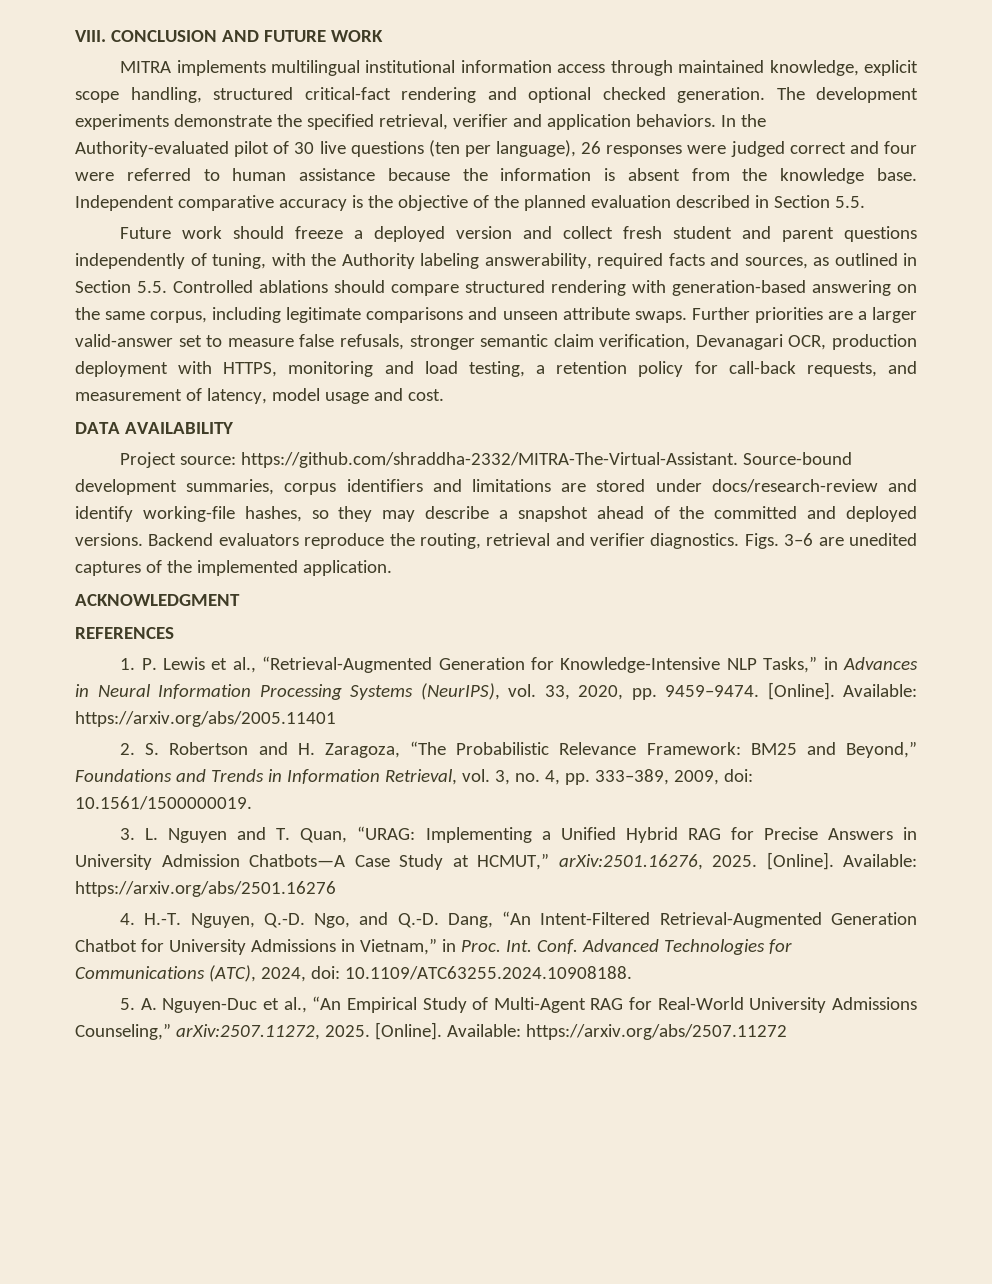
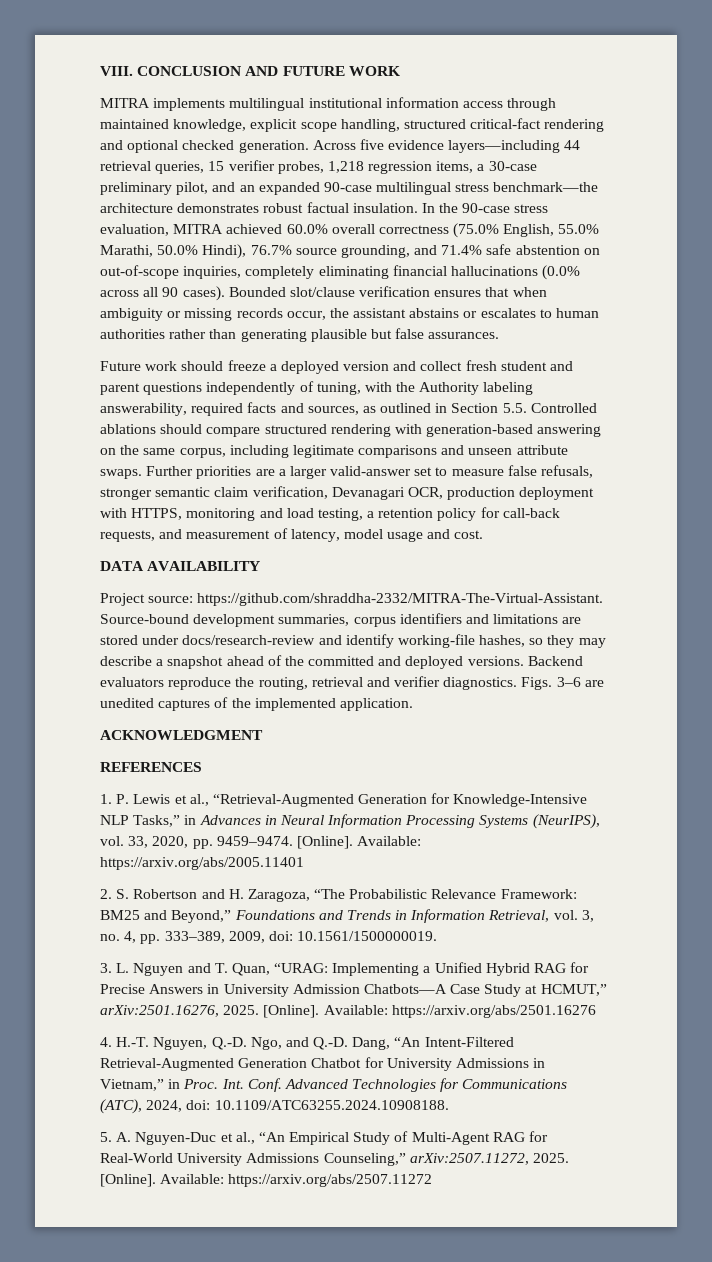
- The development experiments demonstrate the specified retrieval, verifier and application behaviors. In the Authority-evaluated pilot of 30 live questions (ten per language), 26 responses were judged correct and four were referred to human assistance because the information is absent from the knowledge base. Independent comparative accuracy is the objective of the planned evaluation described in Section 5.5.
+ Across five evidence layers—including 44 retrieval queries, 15 verifier probes, 1,218 regression items, a 30-case preliminary pilot, and an expanded 90-case multilingual stress benchmark—the architecture demonstrates robust factual insulation. In the 90-case stress evaluation, MITRA achieved 60.0% overall correctness (75.0% English, 55.0% Marathi, 50.0% Hindi), 76.7% source grounding, and 71.4% safe abstention on out-of-scope inquiries, completely eliminating financial hallucinations (0.0% across all 90 cases). Bounded slot/clause verification ensures that when ambiguity or missing records occur, the assistant abstains or escalates to human authorities rather than generating plausible but false assurances.

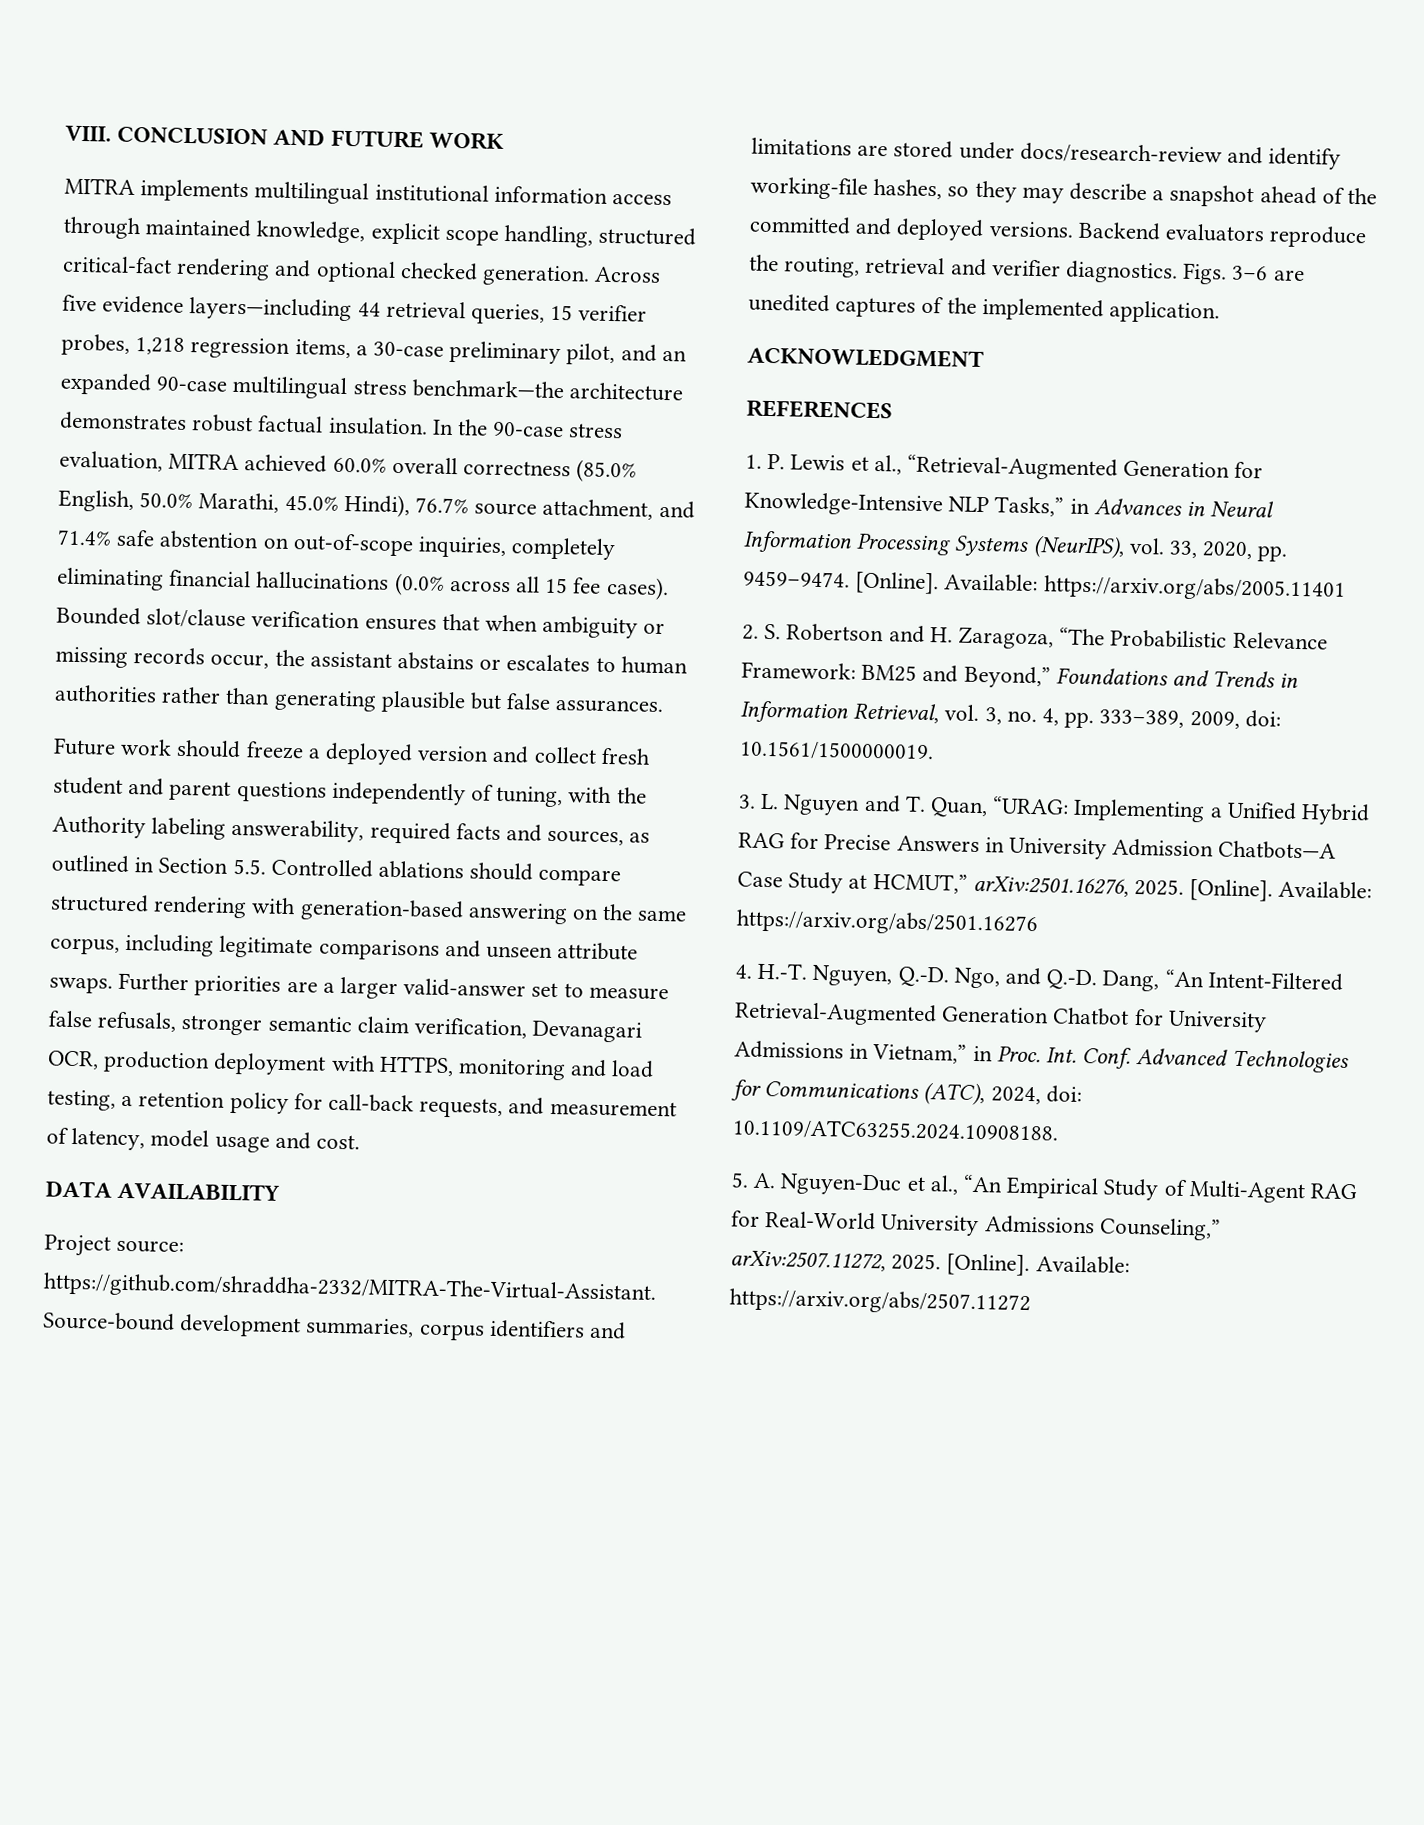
- In the 90-case stress evaluation, MITRA achieved 60.0% overall correctness (75.0% English, 55.0% Marathi, 50.0% Hindi), 76.7% source grounding, and 71.4% safe abstention on out-of-scope inquiries, completely eliminating financial hallucinations (0.0% across all 90 cases).
+ In the 90-case stress evaluation, MITRA achieved 60.0% overall correctness (85.0% English, 50.0% Marathi, 45.0% Hindi), 76.7% source attachment, and 71.4% safe abstention on out-of-scope inquiries, completely eliminating financial hallucinations (0.0% across all 15 fee cases).

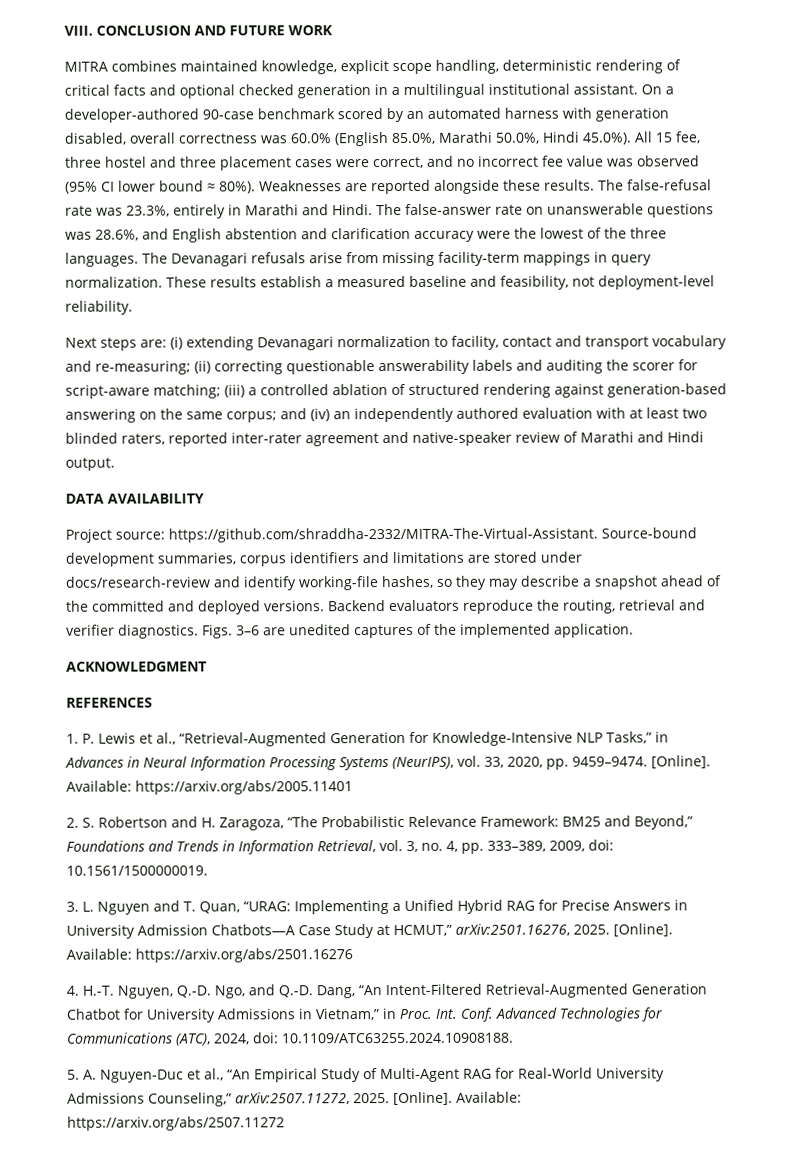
- MITRA implements multilingual institutional information access through maintained knowledge, explicit scope handling, structured critical-fact rendering and optional checked generation. Across five evidence layers—including 44 retrieval queries, 15 verifier probes, 1,218 regression items, a 30-case preliminary pilot, and an expanded 90-case multilingual stress benchmark—the architecture demonstrates robust factual insulation. In the 90-case stress evaluation, MITRA achieved 60.0% overall correctness (85.0% English, 50.0% Marathi, 45.0% Hindi), 76.7% source attachment, and 71.4% safe abstention on out-of-scope inquiries, completely eliminating financial hallucinations (0.0% across all 15 fee cases). Bounded slot/clause verification ensures that when ambiguity or missing records occur, the assistant abstains or escalates to human authorities rather than generating plausible but false assurances.
- Future work should freeze a deployed version and collect fresh student and parent questions independently of tuning, with the Authority labeling answerability, required facts and sources, as outlined in Section 5.5. Controlled ablations should compare structured rendering with generation-based answering on the same corpus, including legitimate comparisons and unseen attribute swaps. Further priorities are a larger valid-answer set to measure false refusals, stronger semantic claim verification, Devanagari OCR, production deployment with HTTPS, monitoring and load testing, a retention policy for call-back requests, and measurement of latency, model usage and cost.
+ MITRA combines maintained knowledge, explicit scope handling, deterministic rendering of critical facts and optional checked generation in a multilingual institutional assistant. On a developer-authored 90-case benchmark scored by an automated harness with generation disabled, overall correctness was 60.0% (English 85.0%, Marathi 50.0%, Hindi 45.0%). All 15 fee, three hostel and three placement cases were correct, and no incorrect fee value was observed (95% CI lower bound ≈ 80%). Weaknesses are reported alongside these results. The false-refusal rate was 23.3%, entirely in Marathi and Hindi. The false-answer rate on unanswerable questions was 28.6%, and English abstention and clarification accuracy were the lowest of the three languages. The Devanagari refusals arise from missing facility-term mappings in query normalization. These results establish a measured baseline and feasibility, not deployment-level reliability.
+ Next steps are: (i) extending Devanagari normalization to facility, contact and transport vocabulary and re-measuring; (ii) correcting questionable answerability labels and auditing the scorer for script-aware matching; (iii) a controlled ablation of structured rendering against generation-based answering on the same corpus; and (iv) an independently authored evaluation with at least two blinded raters, reported inter-rater agreement and native-speaker review of Marathi and Hindi output.

